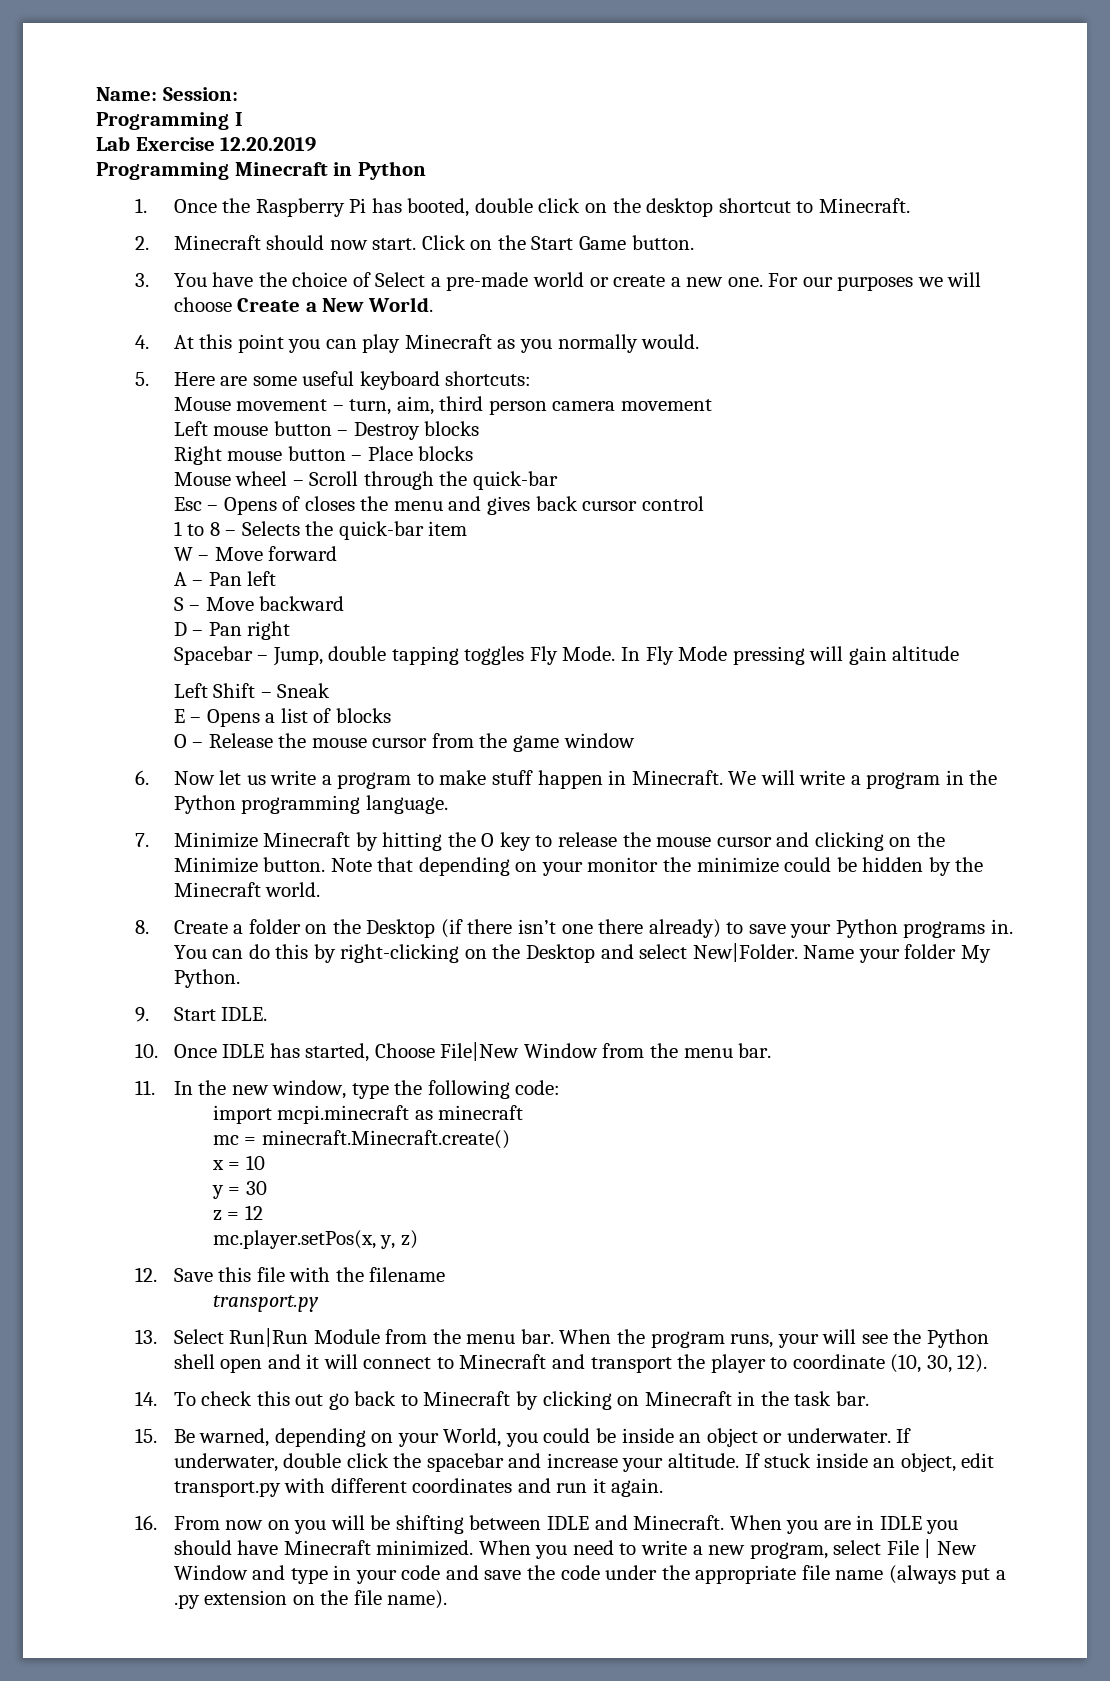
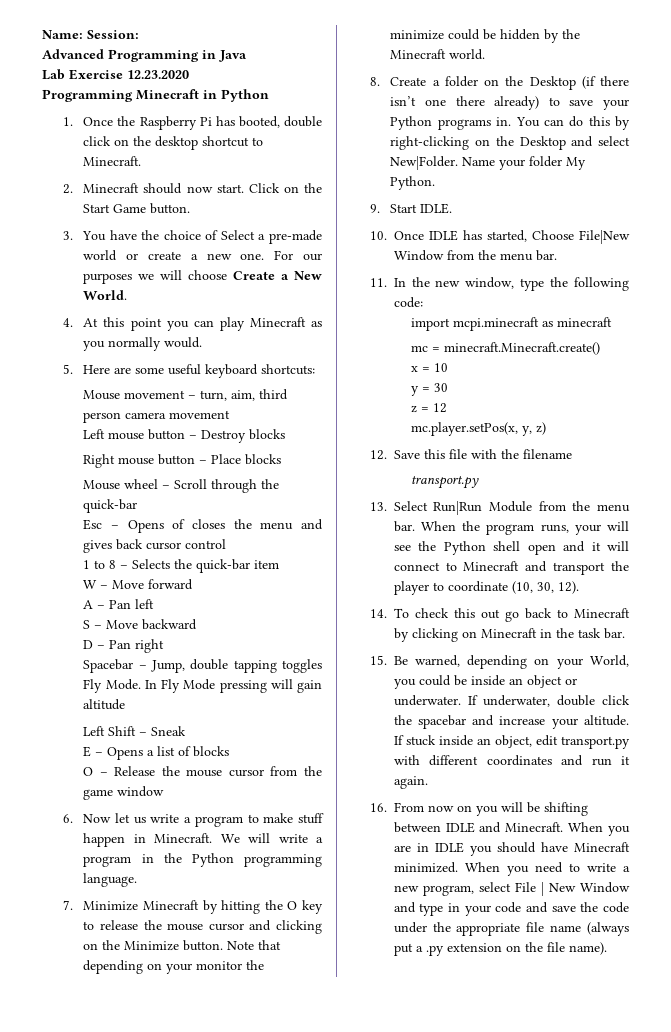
- Programming I
+ Advanced Programming in Java
- Lab Exercise 12.20.2019
+ Lab Exercise 12.23.2020

